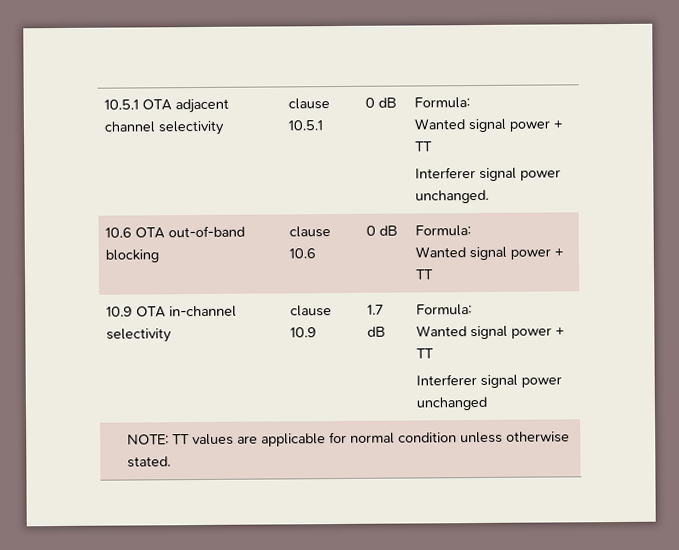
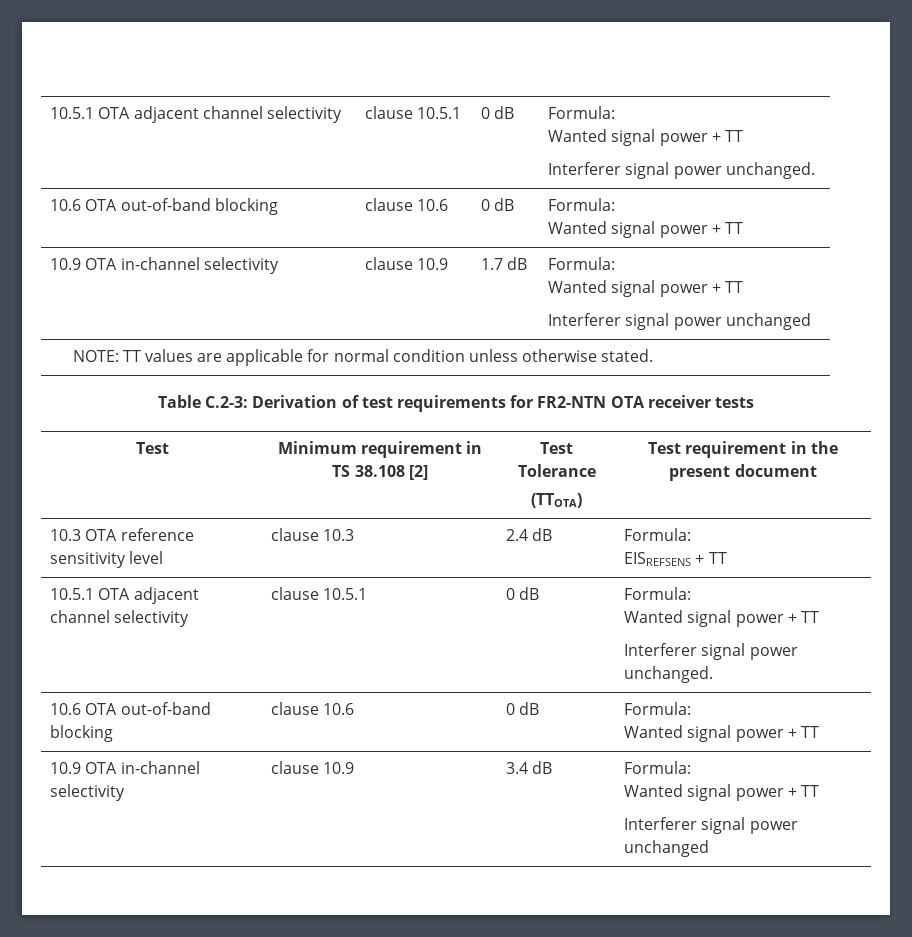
+ Table C.2-3: Derivation of test requirements for FR2-NTN OTA receiver tests
+ Test | Minimum requirement in TS 38.108 [2] | Test Tolerance
+ (TTOTA) | Test requirement in the present document
+ 10.3 OTA reference sensitivity level | clause 10.3 | 2.4 dB | Formula:
+ EISREFSENS + TT
+ 10.5.1 OTA adjacent channel selectivity | clause 10.5.1 | 0 dB | Formula:
+ Wanted signal power + TT
+ Interferer signal power unchanged.
+ 10.6 OTA out-of-band blocking | clause 10.6 | 0 dB | Formula:
+ Wanted signal power + TT
+ 10.9 OTA in-channel selectivity | clause 10.9 | 3.4 dB | Formula:
+ Wanted signal power + TT
+ Interferer signal power unchanged

